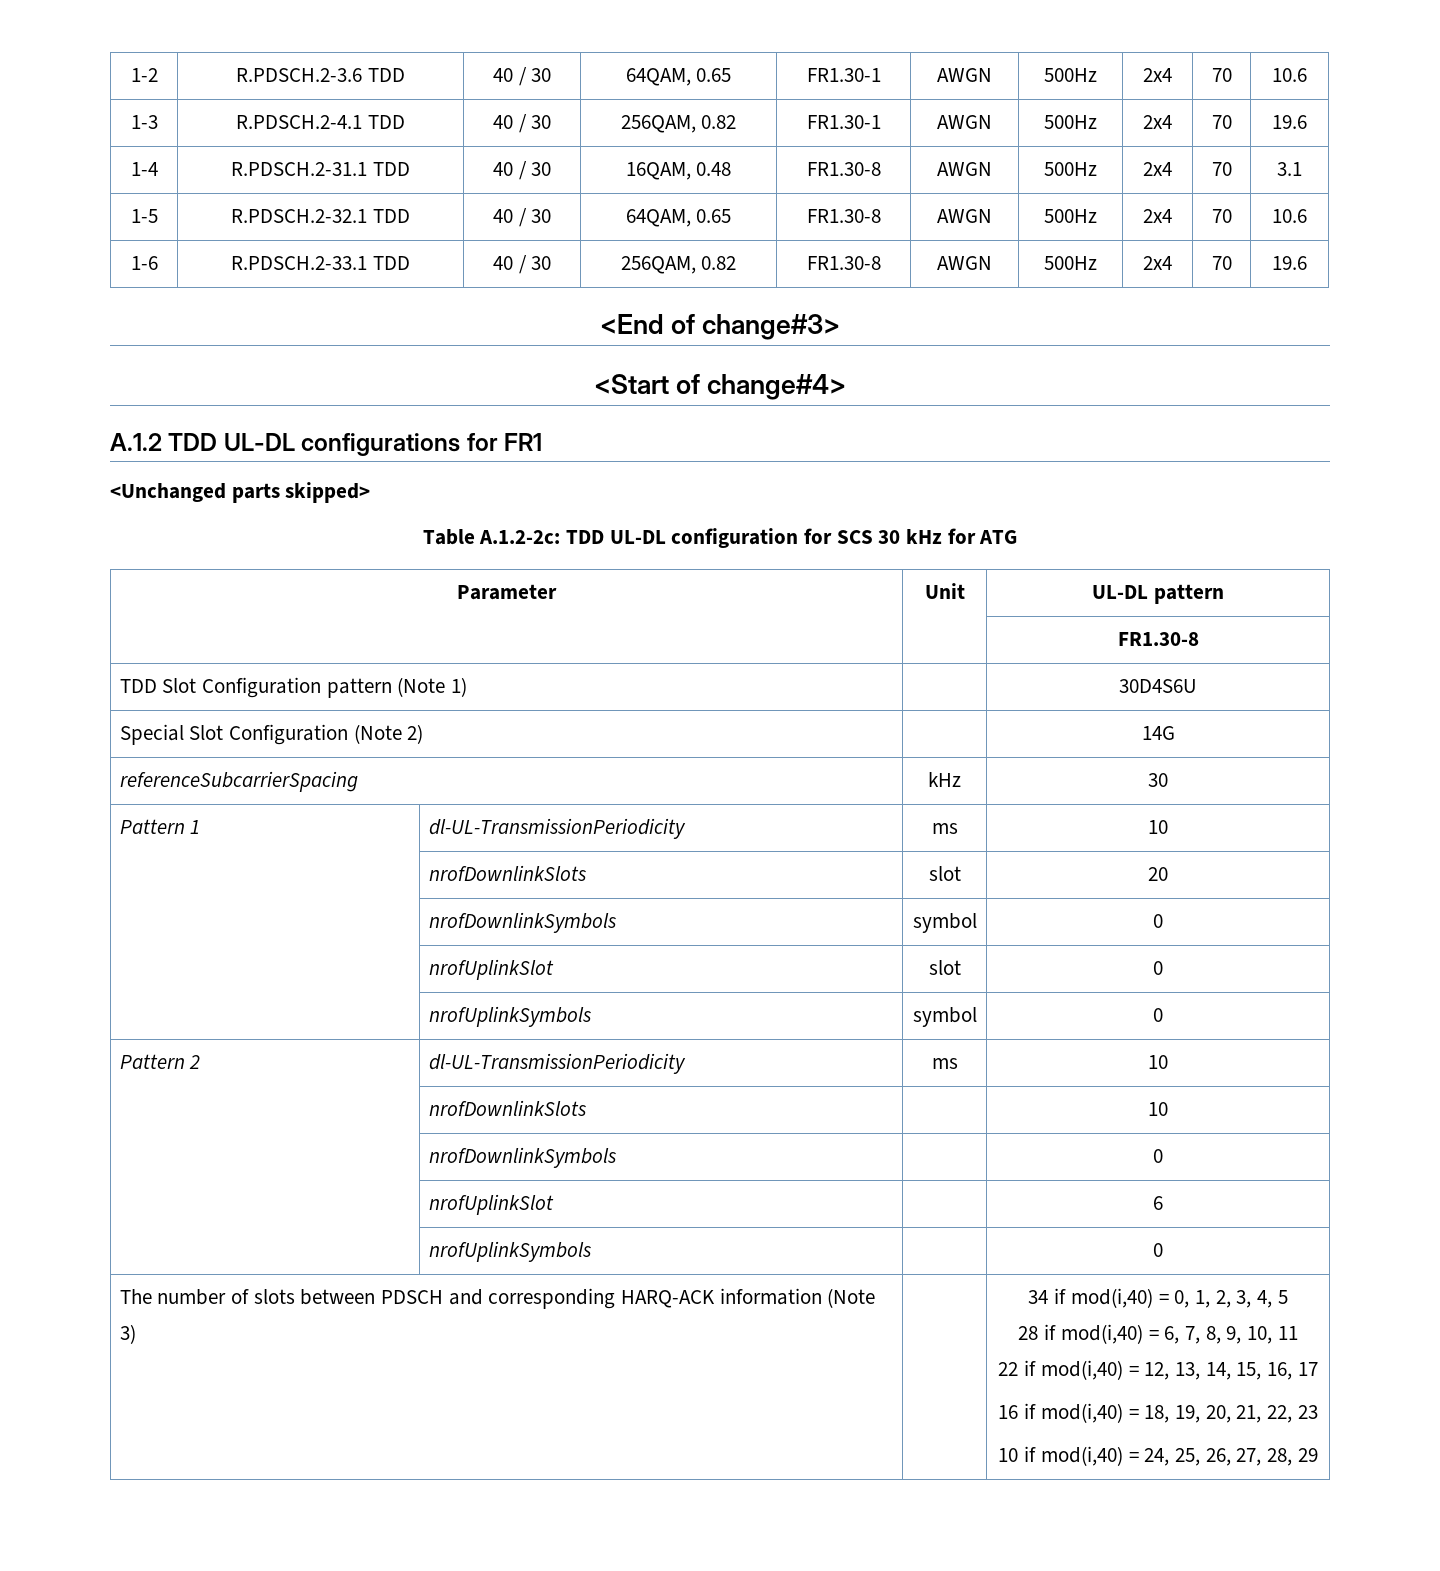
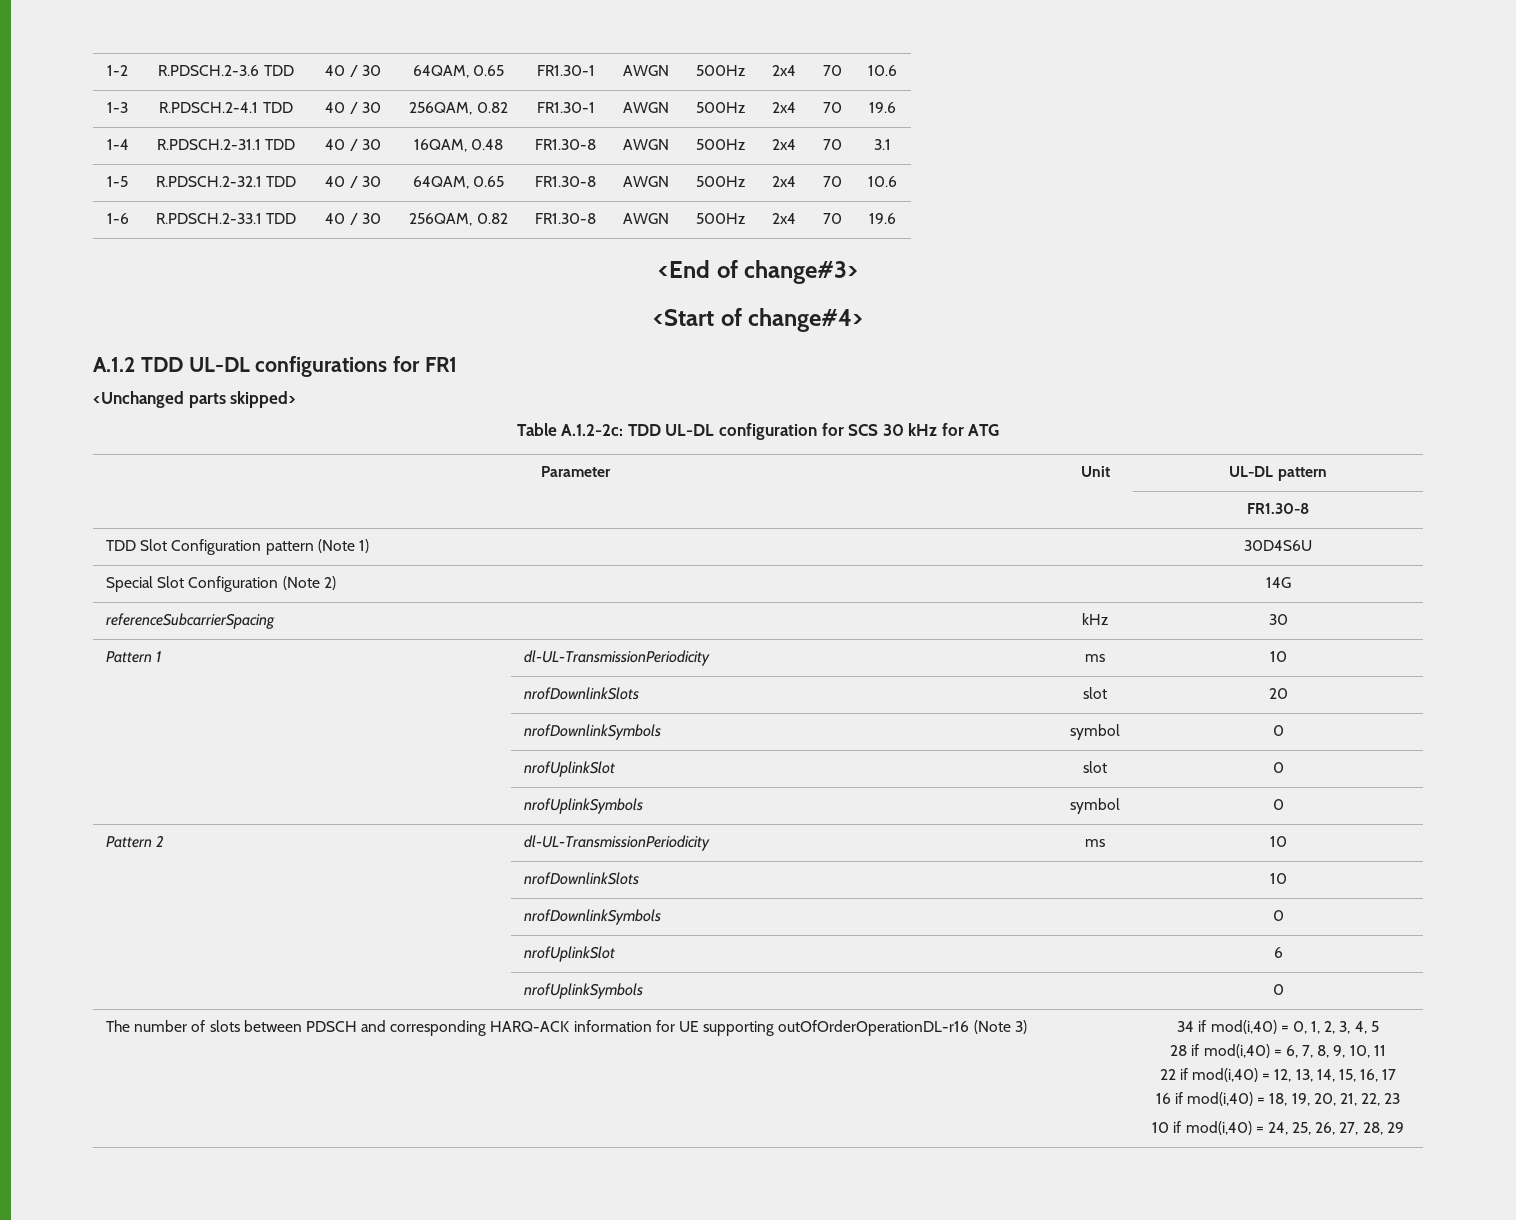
- The number of slots between PDSCH and corresponding HARQ-ACK information (Note 3)
+ The number of slots between PDSCH and corresponding HARQ-ACK information for UE supporting outOfOrderOperationDL-r16 (Note 3)

